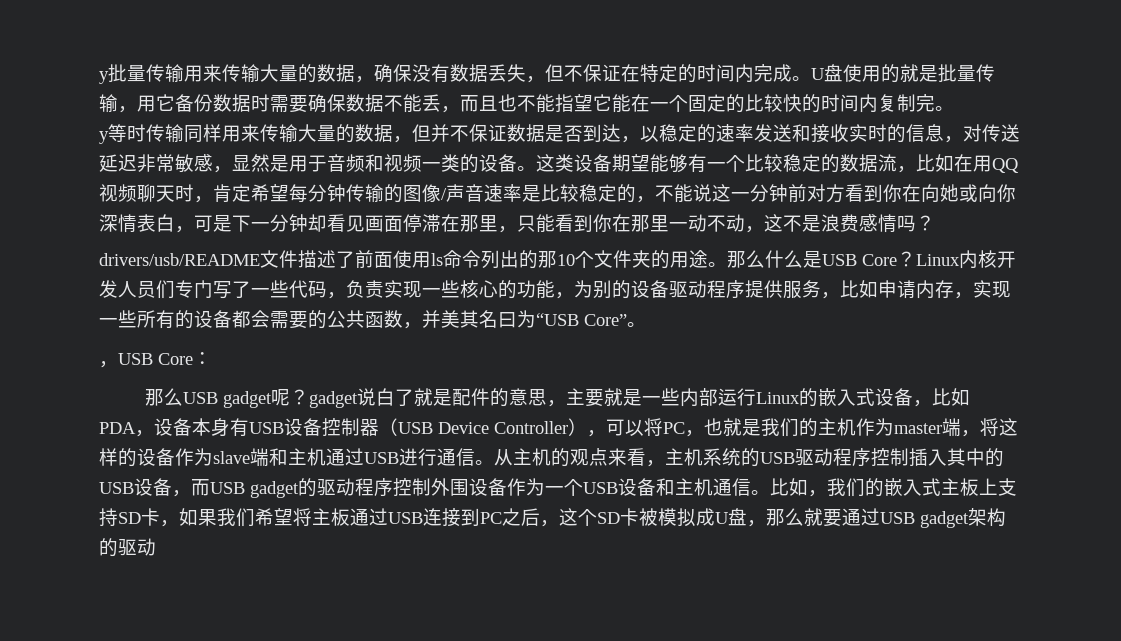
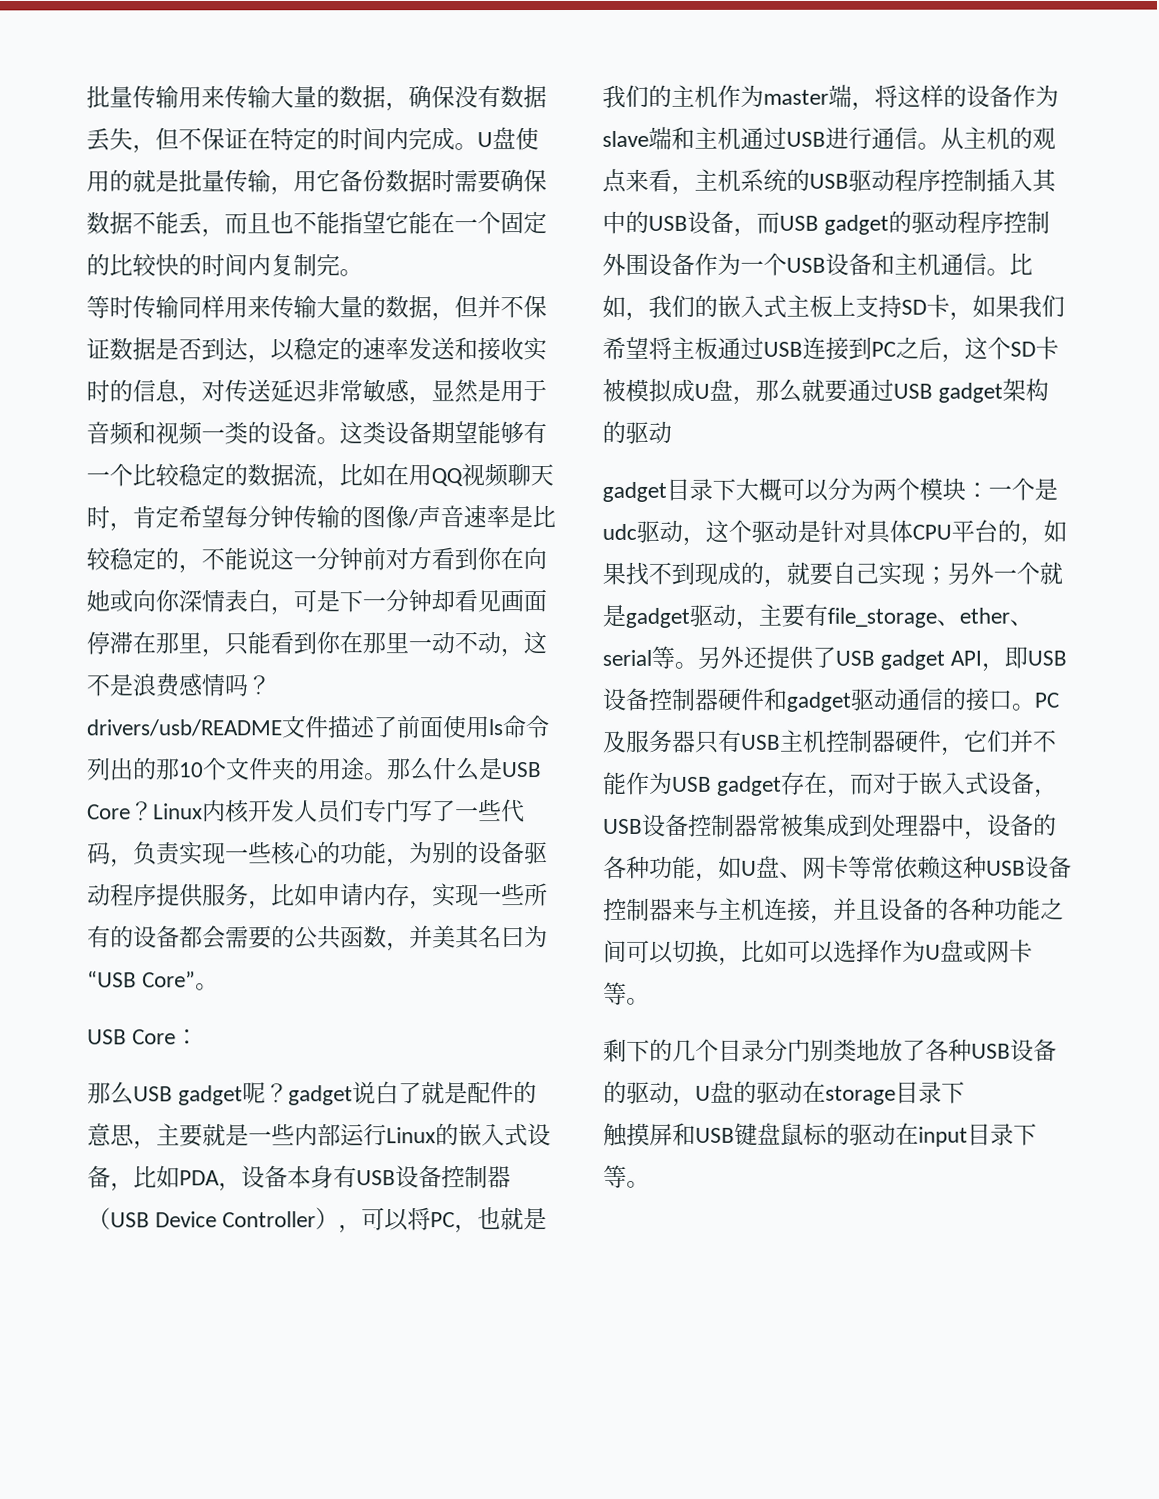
- y批量传输用来传输大量的数据，确保没有数据丢失，但不保证在特定的时间内完成。
+ 批量传输用来传输大量的数据，确保没有数据丢失，但不保证在特定的时间内完成。
- y等时传输同样用来传输大量的数据，但并不保证数据是否到达，以稳定的速率发送和接收实时的信息，对传送延迟非常敏感，显然是用于音频和视频一类的设备。
+ 等时传输同样用来传输大量的数据，但并不保证数据是否到达，以稳定的速率发送和接收实时的信息，对传送延迟非常敏感，显然是用于音频和视频一类的设备。
- ，USB Core：
+ USB Core：
+ gadget目录下大概可以分为两个模块：一个是udc驱动，这个驱动是针对具体CPU平台的，如果找不到现成的，就要自己实现；另外一个就是gadget驱动，主要有file_storage、ether、serial等。另外还提供了USB gadget API，即USB设备控制器硬件和gadget驱动通信的接口。PC及服务器只有USB主机控制器硬件，它们并不能作为USB gadget存在，而对于嵌入式设备，USB设备控制器常被集成到处理器中，设备的各种功能，如U盘、网卡等常依赖这种USB设备控制器来与主机连接，并且设备的各种功能之间可以切换，比如可以选择作为U盘或网卡等。
+ 剩下的几个目录分门别类地放了各种USB设备的驱动，U盘的驱动在storage目录下
+ 触摸屏和USB键盘鼠标的驱动在input目录下等。

